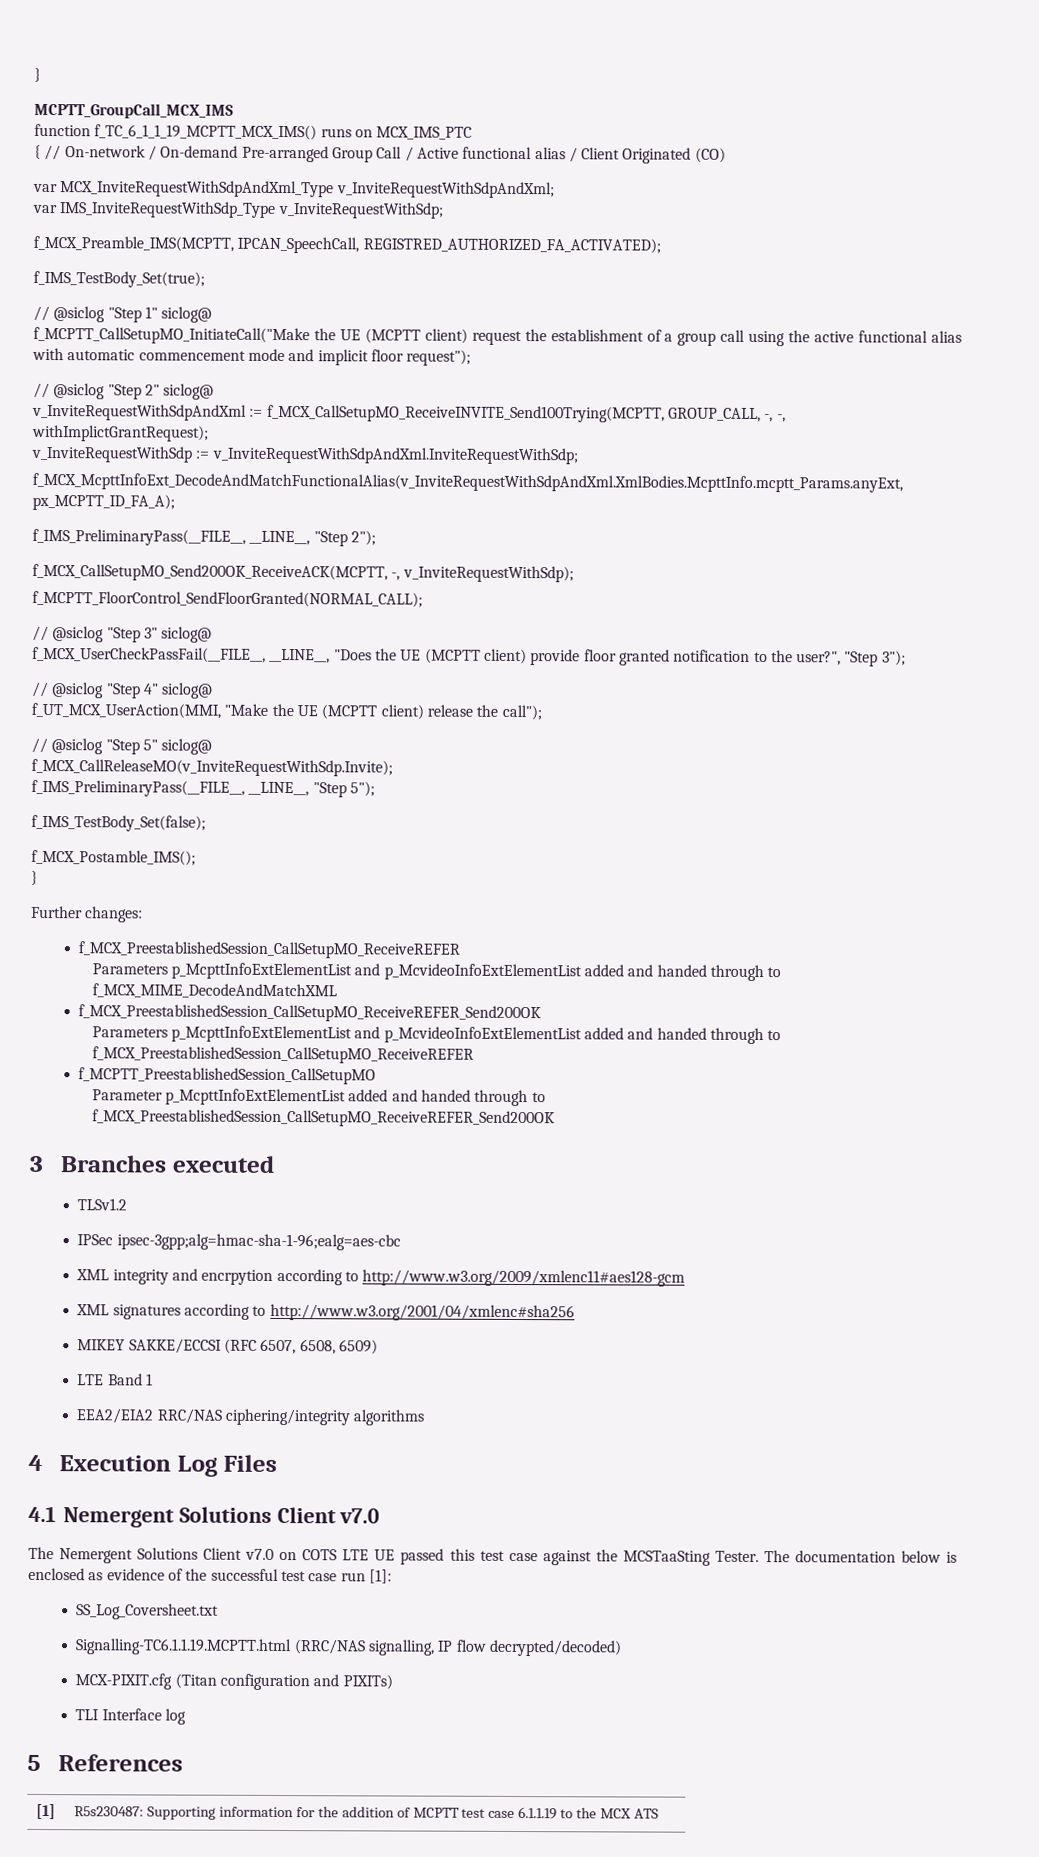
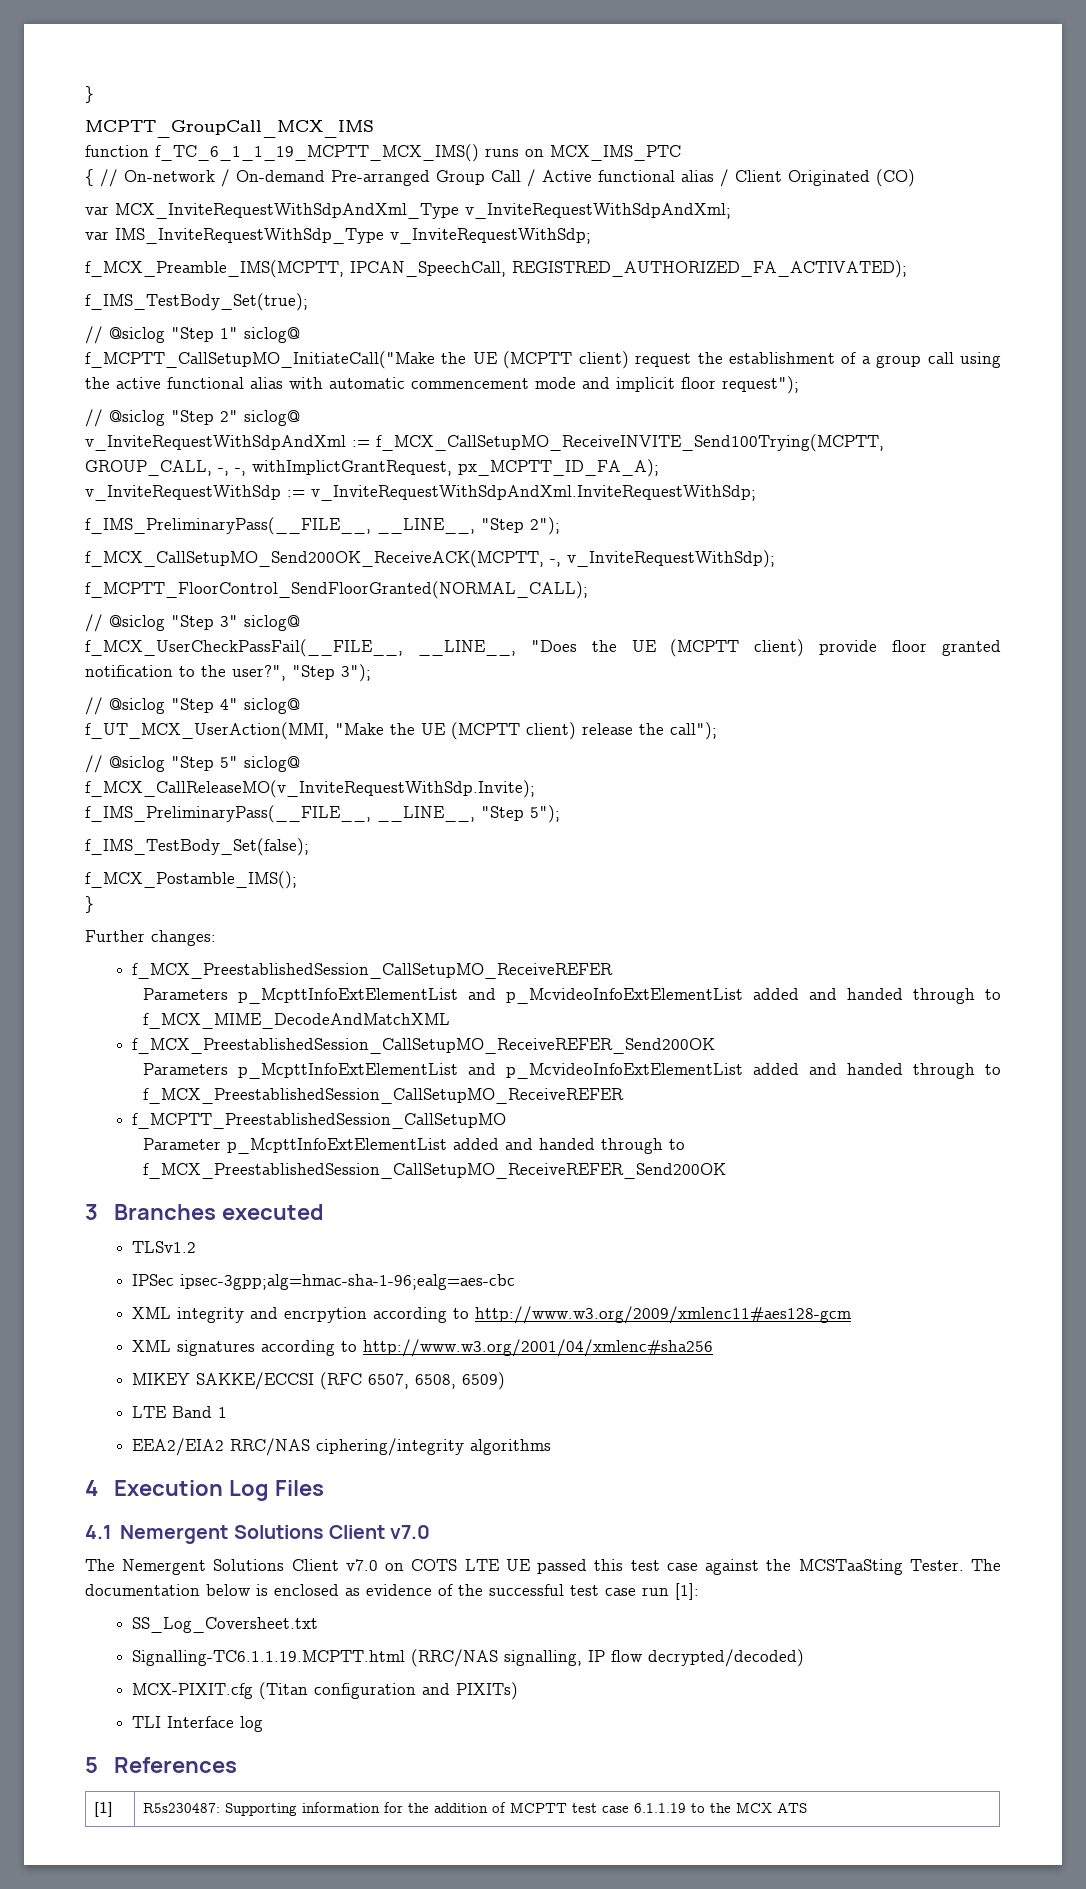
- v_InviteRequestWithSdpAndXml := f_MCX_CallSetupMO_ReceiveINVITE_Send100Trying(MCPTT, GROUP_CALL, -, -, withImplictGrantRequest);
+ v_InviteRequestWithSdpAndXml := f_MCX_CallSetupMO_ReceiveINVITE_Send100Trying(MCPTT, GROUP_CALL, -, -, withImplictGrantRequest, px_MCPTT_ID_FA_A);
- f_MCX_McpttInfoExt_DecodeAndMatchFunctionalAlias(v_InviteRequestWithSdpAndXml.XmlBodies.McpttInfo.mcptt_Params.anyExt, px_MCPTT_ID_FA_A);

